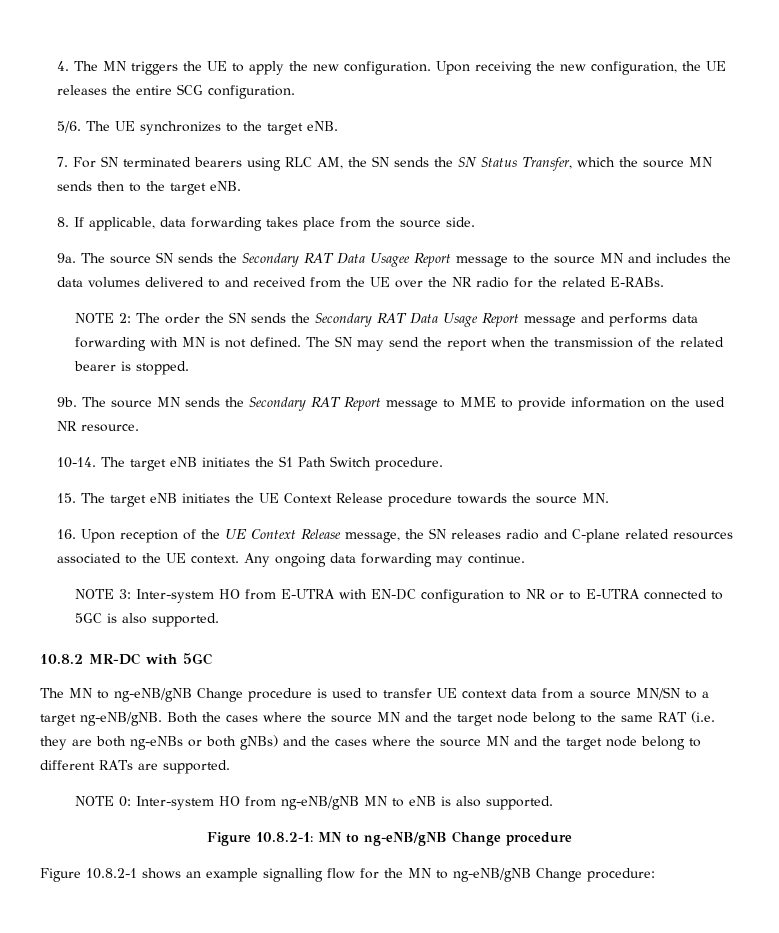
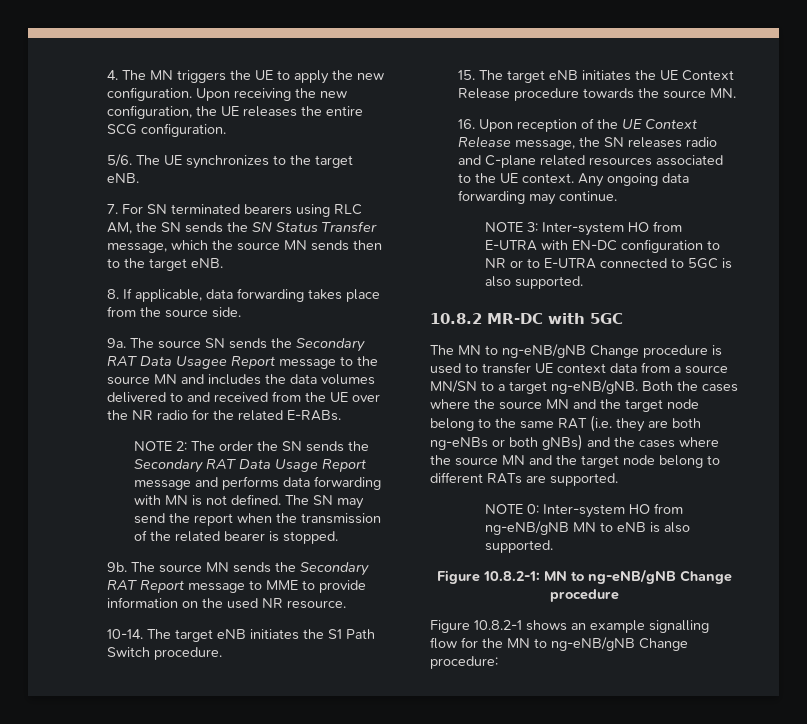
- 7. For SN terminated bearers using RLC AM, the SN sends the SN Status Transfer, which the source MN sends then to the target eNB.
+ 7. For SN terminated bearers using RLC AM, the SN sends the SN Status Transfer message, which the source MN sends then to the target eNB.

